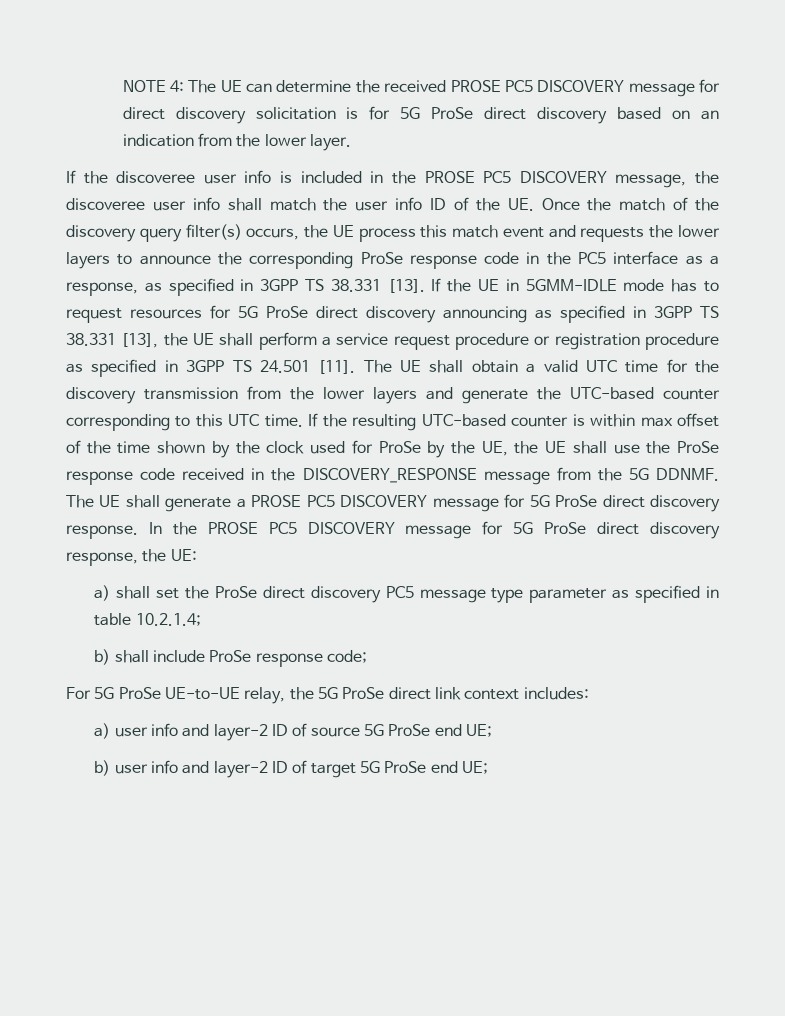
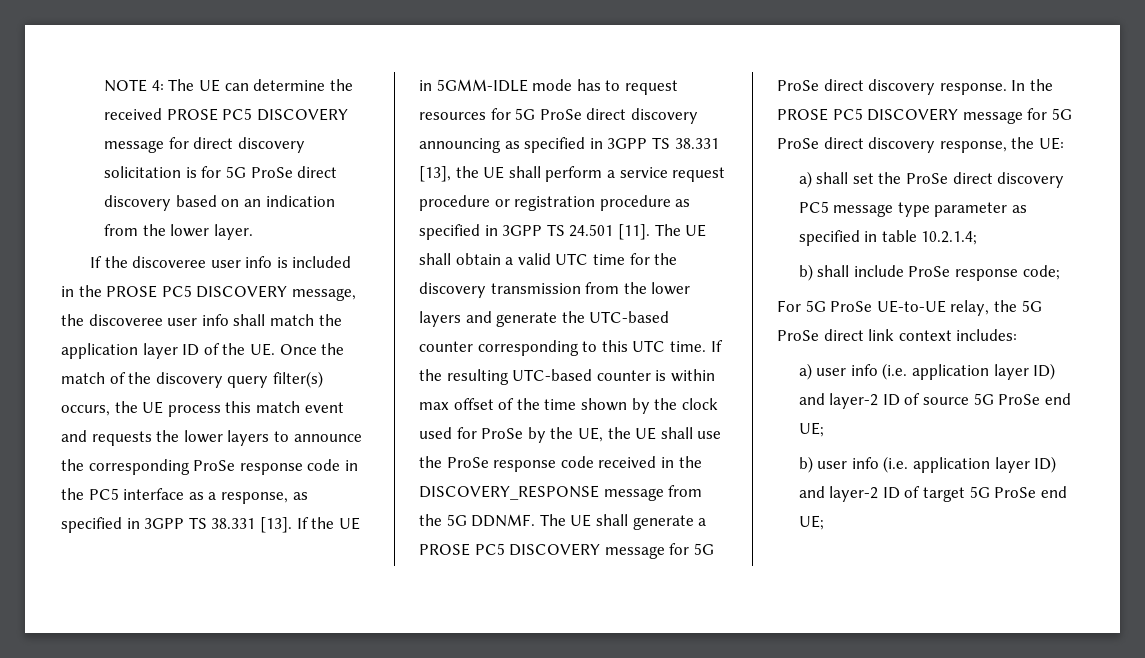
- If the discoveree user info is included in the PROSE PC5 DISCOVERY message, the discoveree user info shall match the user info ID of the UE. Once the match of the discovery query filter(s) occurs, the UE process this match event and requests the lower layers to announce the corresponding ProSe response code in the PC5 interface as a response, as specified in 3GPP TS 38.331 [13].
+ If the discoveree user info is included in the PROSE PC5 DISCOVERY message, the discoveree user info shall match the application layer ID of the UE. Once the match of the discovery query filter(s) occurs, the UE process this match event and requests the lower layers to announce the corresponding ProSe response code in the PC5 interface as a response, as specified in 3GPP TS 38.331 [13].
- a) user info and layer-2 ID of source 5G ProSe end UE;
+ a) user info (i.e. application layer ID) and layer-2 ID of source 5G ProSe end UE;
- b) user info and layer-2 ID of target 5G ProSe end UE;
+ b) user info (i.e. application layer ID) and layer-2 ID of target 5G ProSe end UE;

